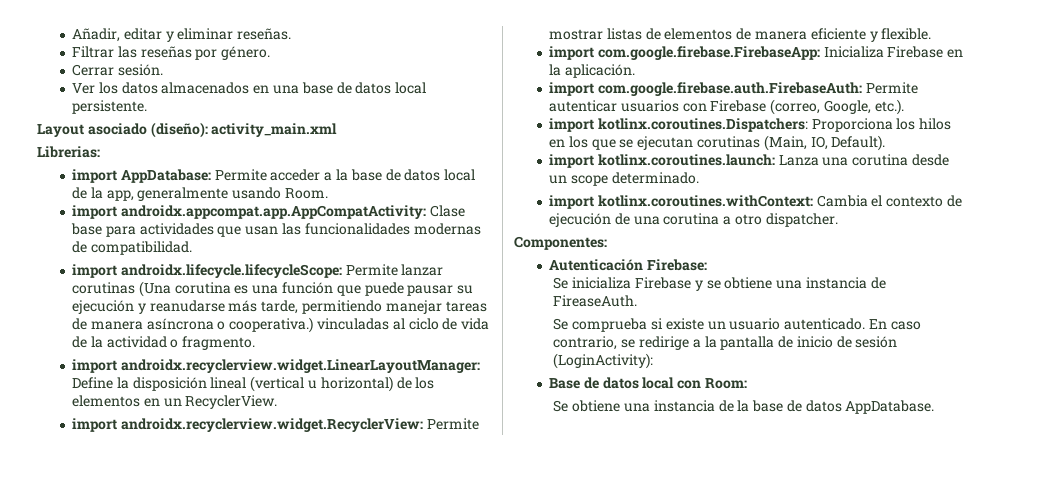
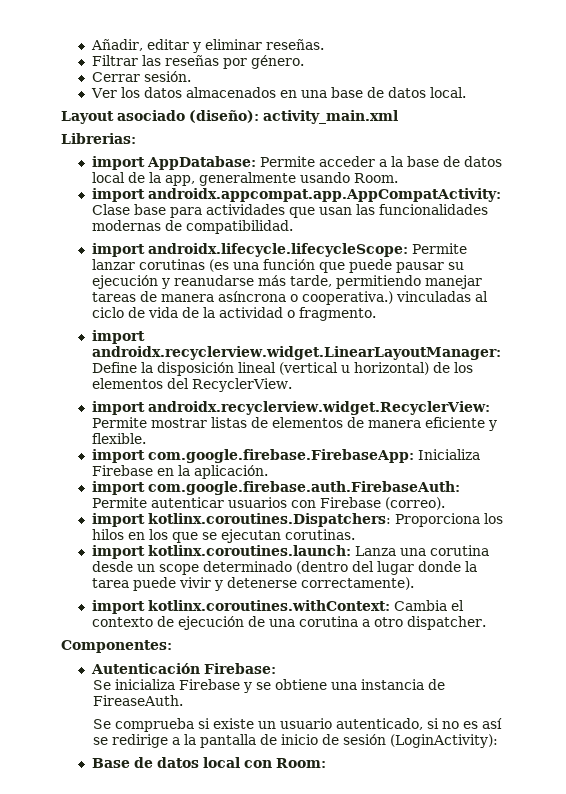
- Ver los datos almacenados en una base de datos local persistente.
+ Ver los datos almacenados en una base de datos local.
- import androidx.lifecycle.lifecycleScope: Permite lanzar corutinas (Una corutina es una función que puede pausar su ejecución y reanudarse más tarde, permitiendo manejar tareas de manera asíncrona o cooperativa.) vinculadas al ciclo de vida de la actividad o fragmento.
+ import androidx.lifecycle.lifecycleScope: Permite lanzar corutinas (es una función que puede pausar su ejecución y reanudarse más tarde, permitiendo manejar tareas de manera asíncrona o cooperativa.) vinculadas al ciclo de vida de la actividad o fragmento.
- import androidx.recyclerview.widget.LinearLayoutManager: Define la disposición lineal (vertical u horizontal) de los elementos en un RecyclerView.
+ import androidx.recyclerview.widget.LinearLayoutManager: Define la disposición lineal (vertical u horizontal) de los elementos del RecyclerView.
- import com.google.firebase.auth.FirebaseAuth: Permite autenticar usuarios con Firebase (correo, Google, etc.).
+ import com.google.firebase.auth.FirebaseAuth: Permite autenticar usuarios con Firebase (correo).
- import kotlinx.coroutines.Dispatchers: Proporciona los hilos en los que se ejecutan corutinas (Main, IO, Default).
+ import kotlinx.coroutines.Dispatchers: Proporciona los hilos en los que se ejecutan corutinas.
- import kotlinx.coroutines.launch: Lanza una corutina desde un scope determinado.
+ import kotlinx.coroutines.launch: Lanza una corutina desde un scope determinado (dentro del lugar donde la tarea puede vivir y detenerse correctamente).
- Se comprueba si existe un usuario autenticado. En caso contrario, se redirige a la pantalla de inicio de sesión (LoginActivity):
+ Se comprueba si existe un usuario autenticado, si no es así se redirige a la pantalla de inicio de sesión (LoginActivity):
- Se obtiene una instancia de la base de datos AppDatabase.

